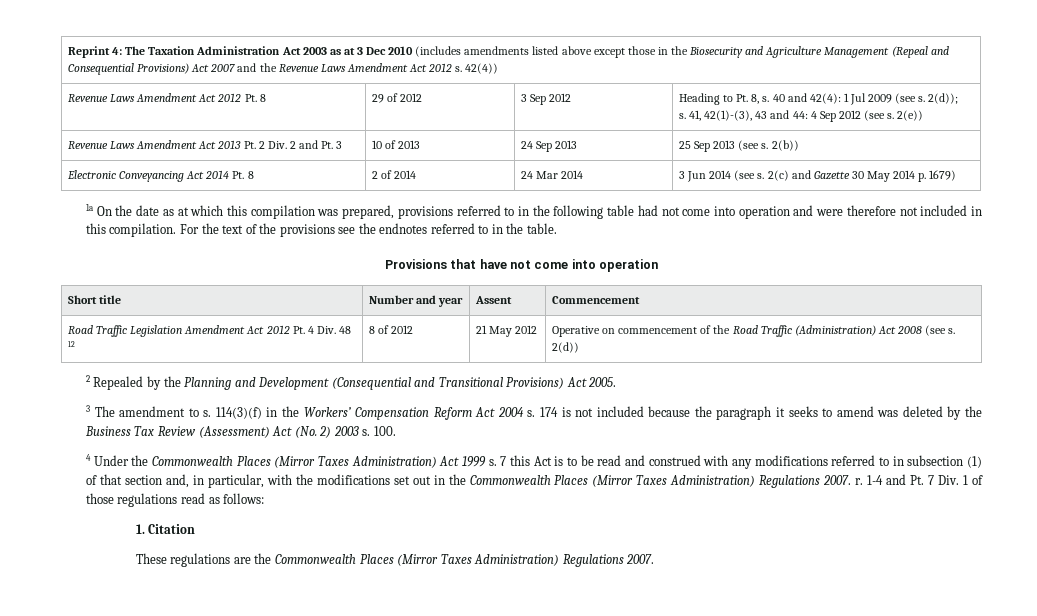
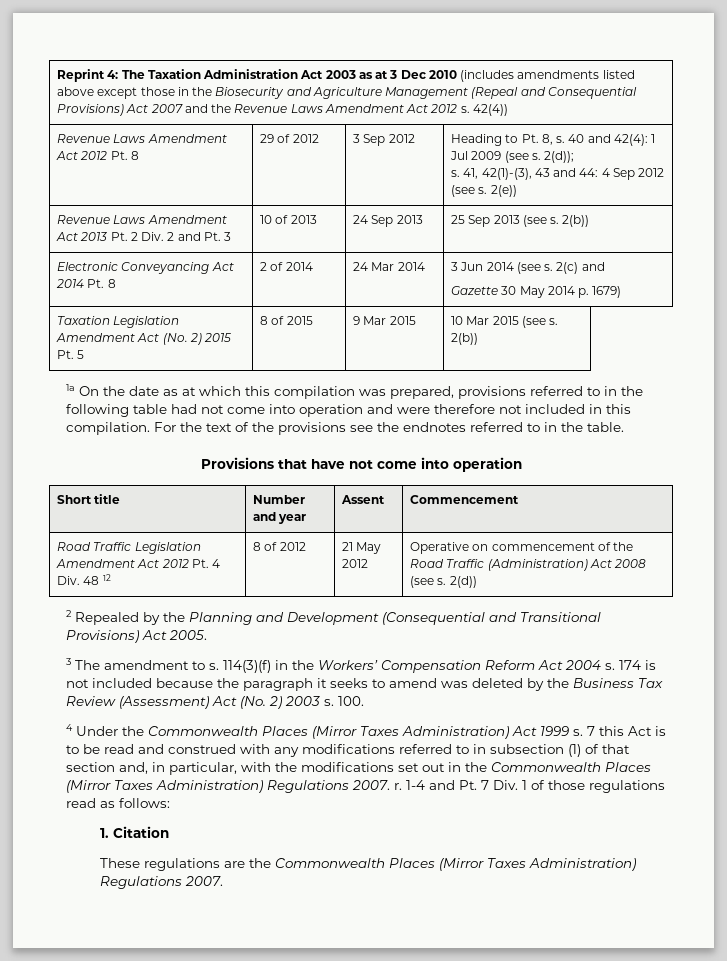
- Electronic Conveyancing Act 2014 Pt. 8 | 2 of 2014 | 24 Mar 2014 | 3 Jun 2014 (see s. 2(c) and Gazette 30 May 2014 p. 1679)
+ Electronic Conveyancing Act 2014 Pt. 8 | 2 of 2014 | 24 Mar 2014 | 3 Jun 2014 (see s. 2(c) and
+ Gazette 30 May 2014 p. 1679)
+ Taxation Legislation Amendment Act (No. 2) 2015 Pt. 5 | 8 of 2015 | 9 Mar 2015 | 10 Mar 2015 (see s. 2(b))

